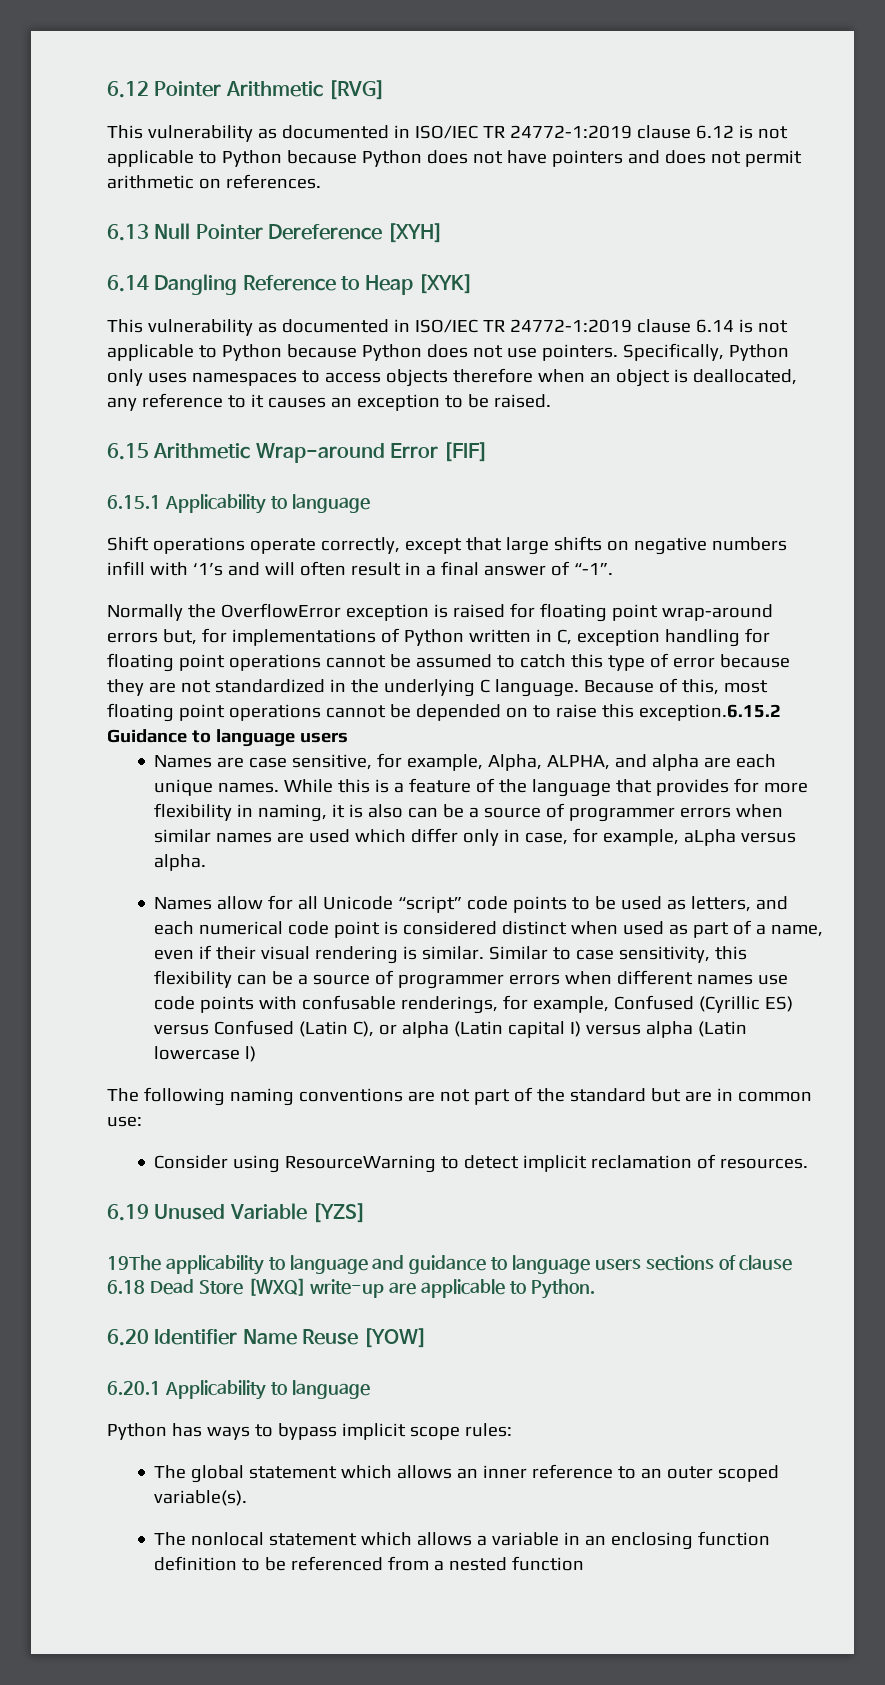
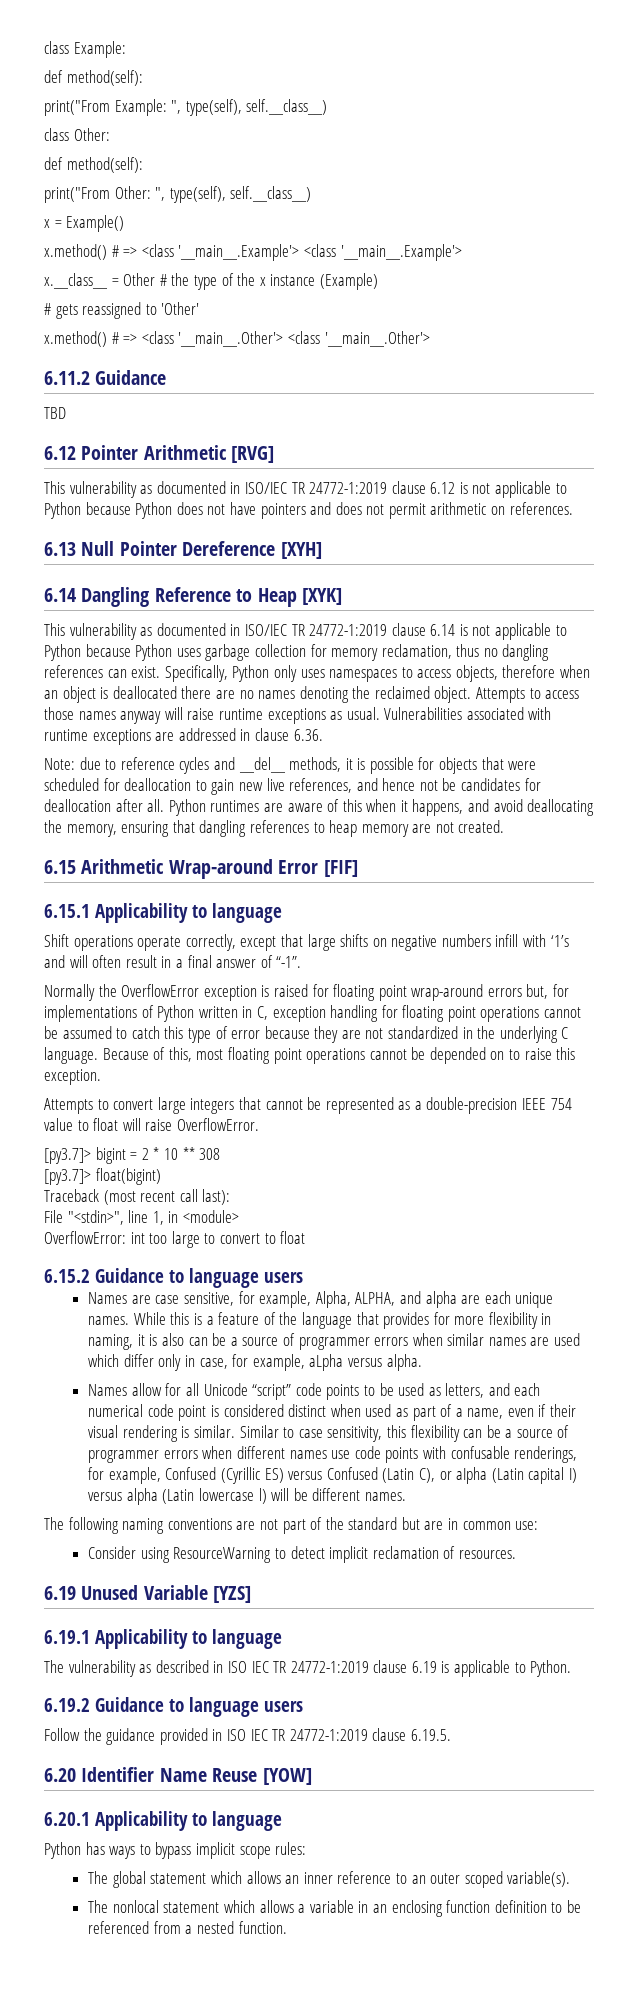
+ class Example:
+ def method(self):
+ print("From Example: ", type(self), self.__class__)
+ class Other:
+ def method(self):
+ print("From Other: ", type(self), self.__class__)
+ x = Example()
+ x.method() # => <class '__main__.Example'> <class '__main__.Example'>
+ x.__class__ = Other # the type of the x instance (Example)
+ # gets reassigned to 'Other'
+ x.method() # => <class '__main__.Other'> <class '__main__.Other'>
+ 6.11.2 Guidance
+ TBD
- This vulnerability as documented in ISO/IEC TR 24772-1:2019 clause 6.14 is not applicable to Python because Python does not use pointers.
+ This vulnerability as documented in ISO/IEC TR 24772-1:2019 clause 6.14 is not applicable to Python because Python uses garbage collection for memory reclamation, thus no dangling references can exist.
- Specifically, Python only uses namespaces to access objects therefore when an object is deallocated, any reference to it causes an exception to be raised.
+ Specifically, Python only uses namespaces to access objects, therefore when an object is deallocated there are no names denoting the reclaimed object. Attempts to access those names anyway will raise runtime exceptions as usual. Vulnerabilities associated with runtime exceptions are addressed in clause 6.36.
+ Note: due to reference cycles and __del__ methods, it is possible for objects that were scheduled for deallocation to gain new live references, and hence not be candidates for deallocation after all. Python runtimes are aware of this when it happens, and avoid deallocating the memory, ensuring that dangling references to heap memory are not created.
- Because of this, most floating point operations cannot be depended on to raise this exception.6.15.2 Guidance to language users
+ Because of this, most floating point operations cannot be depended on to raise this exception.
+ Attempts to convert large integers that cannot be represented as a double-precision IEEE 754 value to float will raise OverflowError.
+ [py3.7]> bigint = 2 * 10 ** 308
+ [py3.7]> float(bigint)
+ Traceback (most recent call last):
+ File "<stdin>", line 1, in <module>
+ OverflowError: int too large to convert to float
+ 6.15.2 Guidance to language users
- Similar to case sensitivity, this flexibility can be a source of programmer errors when different names use code points with confusable renderings, for example, Сonfused (Сyrillic ES) versus Confused (Latin C), or aIpha (Latin capital I) versus alpha (Latin lowercase l)
+ Similar to case sensitivity, this flexibility can be a source of programmer errors when different names use code points with confusable renderings, for example, Сonfused (Сyrillic ES) versus Confused (Latin C), or aIpha (Latin capital I) versus alpha (Latin lowercase l) will be different names.
- 19The applicability to language and guidance to language users sections of clause 6.18 Dead Store [WXQ] write-up are applicable to Python.
+ 6.19.1 Applicability to language
+ The vulnerability as described in ISO IEC TR 24772-1:2019 clause 6.19 is applicable to Python.
+ 6.19.2 Guidance to language users
+ Follow the guidance provided in ISO IEC TR 24772-1:2019 clause 6.19.5.
- The nonlocal statement which allows a variable in an enclosing function definition to be referenced from a nested function
+ The nonlocal statement which allows a variable in an enclosing function definition to be referenced from a nested function.

